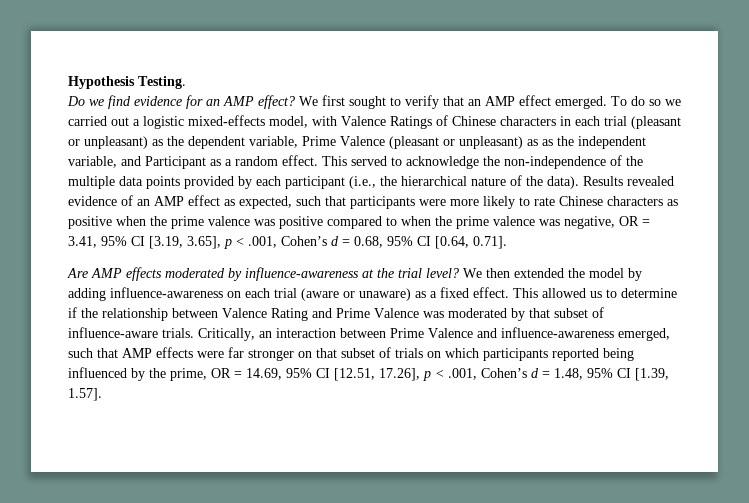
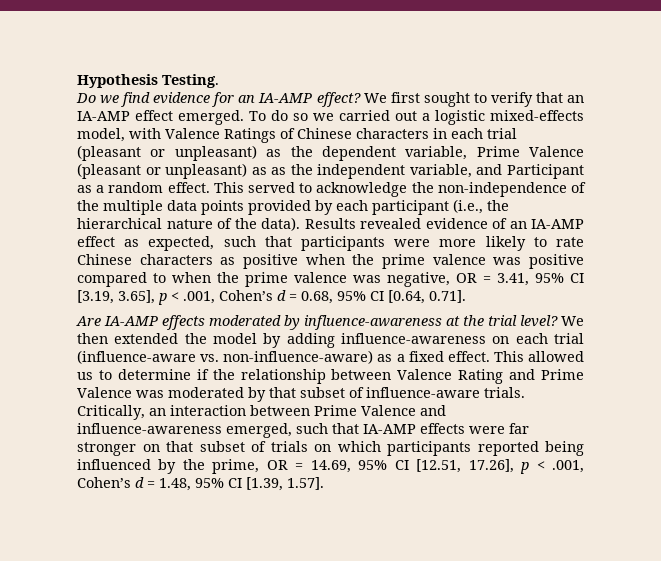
- Do we find evidence for an AMP effect?
+ Do we find evidence for an IA-AMP effect?
- We first sought to verify that an AMP effect emerged.
+ We first sought to verify that an IA-AMP effect emerged.
- Results revealed evidence of an AMP effect as expected, such that participants were more likely to rate Chinese characters as positive when the prime valence was positive compared to when the prime valence was negative, OR = 3.41, 95% CI [3.19, 3.65], p < .001, Cohen’s d = 0.68, 95% CI [0.64, 0.71].
+ Results revealed evidence of an IA-AMP effect as expected, such that participants were more likely to rate Chinese characters as positive when the prime valence was positive compared to when the prime valence was negative, OR = 3.41, 95% CI [3.19, 3.65], p < .001, Cohen’s d = 0.68, 95% CI [0.64, 0.71].
- Are AMP effects moderated by influence-awareness at the trial level?
+ Are IA-AMP effects moderated by influence-awareness at the trial level?
- We then extended the model by adding influence-awareness on each trial (aware or unaware) as a fixed effect.
+ We then extended the model by adding influence-awareness on each trial (influence-aware vs. non-influence-aware) as a fixed effect.
- Critically, an interaction between Prime Valence and influence-awareness emerged, such that AMP effects were far stronger on that subset of trials on which participants reported being influenced by the prime, OR = 14.69, 95% CI [12.51, 17.26], p < .001, Cohen’s d = 1.48, 95% CI [1.39, 1.57].
+ Critically, an interaction between Prime Valence and influence-awareness emerged, such that IA-AMP effects were far stronger on that subset of trials on which participants reported being influenced by the prime, OR = 14.69, 95% CI [12.51, 17.26], p < .001, Cohen’s d = 1.48, 95% CI [1.39, 1.57].

